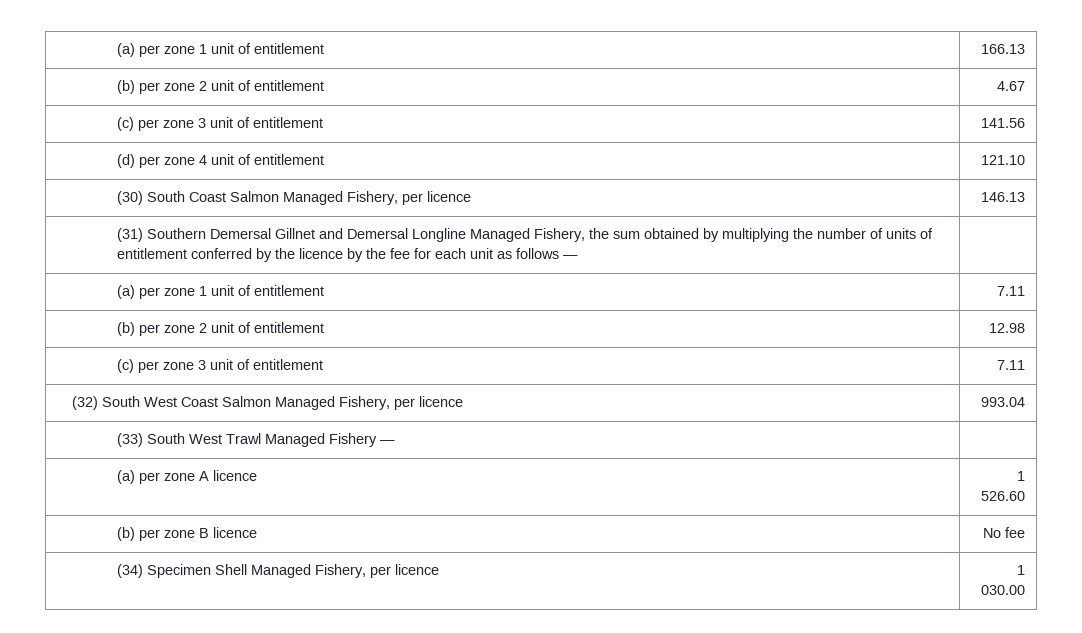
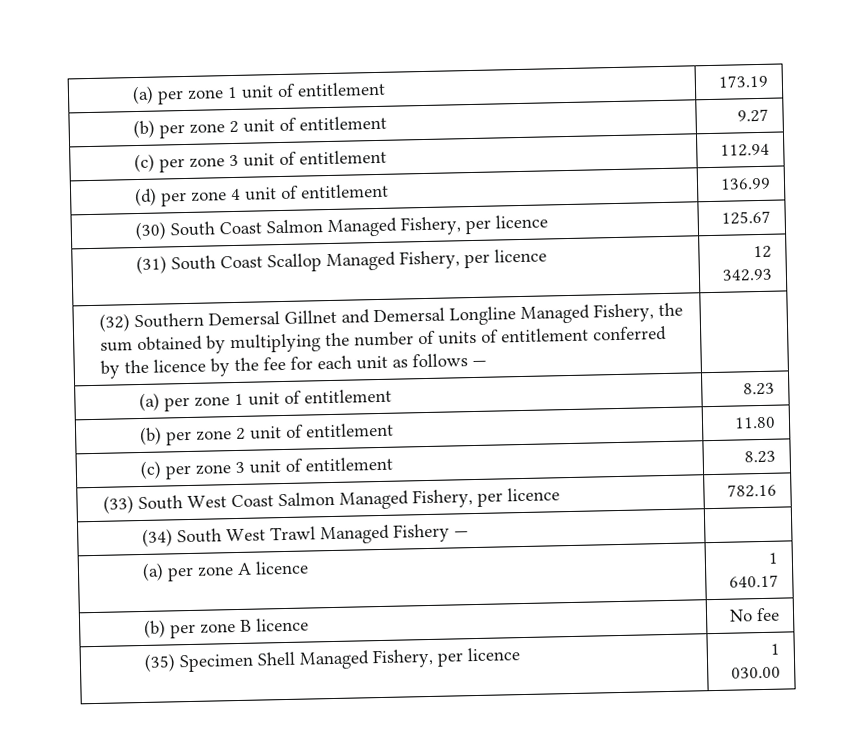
- (a) per zone 1 unit of entitlement | 166.13
- (b) per zone 2 unit of entitlement | 4.67
- (c) per zone 3 unit of entitlement | 141.56
+ (a) per zone 1 unit of entitlement | 173.19
+ (b) per zone 2 unit of entitlement | 9.27
+ (c) per zone 3 unit of entitlement | 112.94
- (d) per zone 4 unit of entitlement | 121.10
+ (d) per zone 4 unit of entitlement | 136.99
- (30) South Coast Salmon Managed Fishery, per licence | 146.13
+ (30) South Coast Salmon Managed Fishery, per licence | 125.67
- (31) Southern Demersal Gillnet and Demersal Longline Managed Fishery, the sum obtained by multiplying the number of units of entitlement conferred by the licence by the fee for each unit as follows — |
+ (31) South Coast Scallop Managed Fishery, per licence | 12 342.93
+ (32) Southern Demersal Gillnet and Demersal Longline Managed Fishery, the sum obtained by multiplying the number of units of entitlement conferred by the licence by the fee for each unit as follows — |
- (a) per zone 1 unit of entitlement | 7.11
- (b) per zone 2 unit of entitlement | 12.98
- (c) per zone 3 unit of entitlement | 7.11
- (32) South West Coast Salmon Managed Fishery, per licence | 993.04
- (33) South West Trawl Managed Fishery — |
+ (a) per zone 1 unit of entitlement | 8.23
+ (b) per zone 2 unit of entitlement | 11.80
+ (c) per zone 3 unit of entitlement | 8.23
+ (33) South West Coast Salmon Managed Fishery, per licence | 782.16
+ (34) South West Trawl Managed Fishery — |
- (a) per zone A licence | 1 526.60
+ (a) per zone A licence | 1 640.17
- (34) Specimen Shell Managed Fishery, per licence | 1 030.00
+ (35) Specimen Shell Managed Fishery, per licence | 1 030.00

